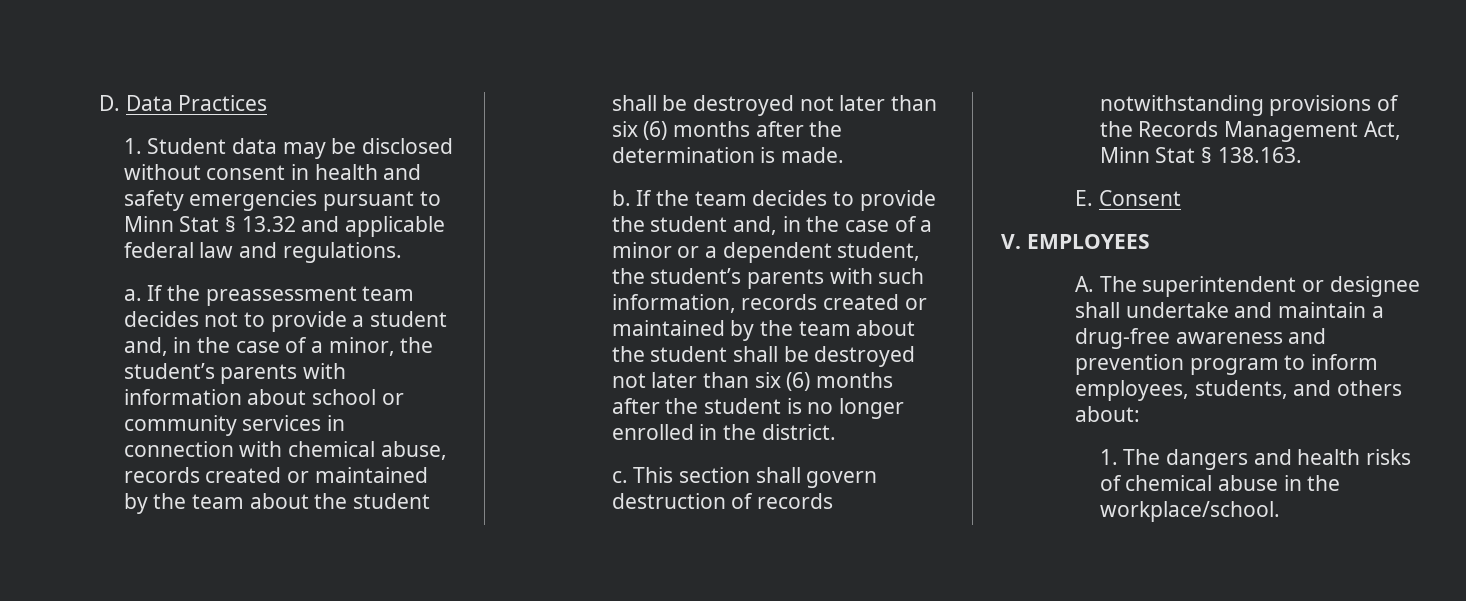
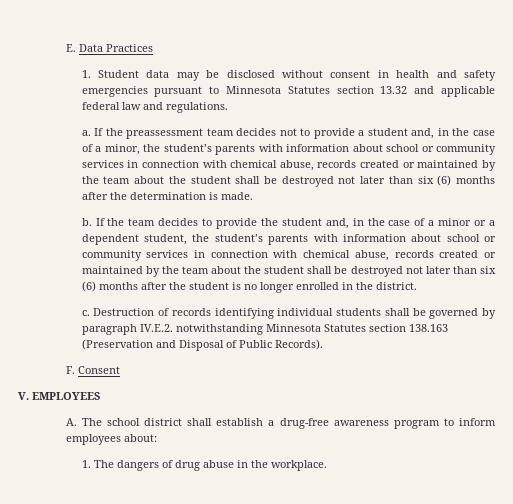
- D. Data Practices
+ E. Data Practices
- 1. Student data may be disclosed without consent in health and safety emergencies pursuant to Minn Stat § 13.32 and applicable federal law and regulations.
+ 1. Student data may be disclosed without consent in health and safety emergencies pursuant to Minnesota Statutes section 13.32 and applicable federal law and regulations.
- If the team decides to provide the student and, in the case of a minor or a dependent student, the student’s parents with such information, records created or maintained by the team about the student shall be destroyed not later than six (6) months after the student is no longer enrolled in the district.
+ If the team decides to provide the student and, in the case of a minor or a dependent student, the student’s parents with information about school or community services in connection with chemical abuse, records created or maintained by the team about the student shall be destroyed not later than six (6) months after the student is no longer enrolled in the district.
- This section shall govern destruction of records notwithstanding provisions of the Records Management Act, Minn Stat § 138.163.
- E. Consent
+ Destruction of records identifying individual students shall be governed by paragraph IV.E.2. notwithstanding Minnesota Statutes section 138.163 (Preservation and Disposal of Public Records).
+ F. Consent
- A. The superintendent or designee shall undertake and maintain a drug-free awareness and prevention program to inform employees, students, and others about:
+ A. The school district shall establish a drug-free awareness program to inform employees about:
- 1. The dangers and health risks of chemical abuse in the workplace/school.
+ 1. The dangers of drug abuse in the workplace.

